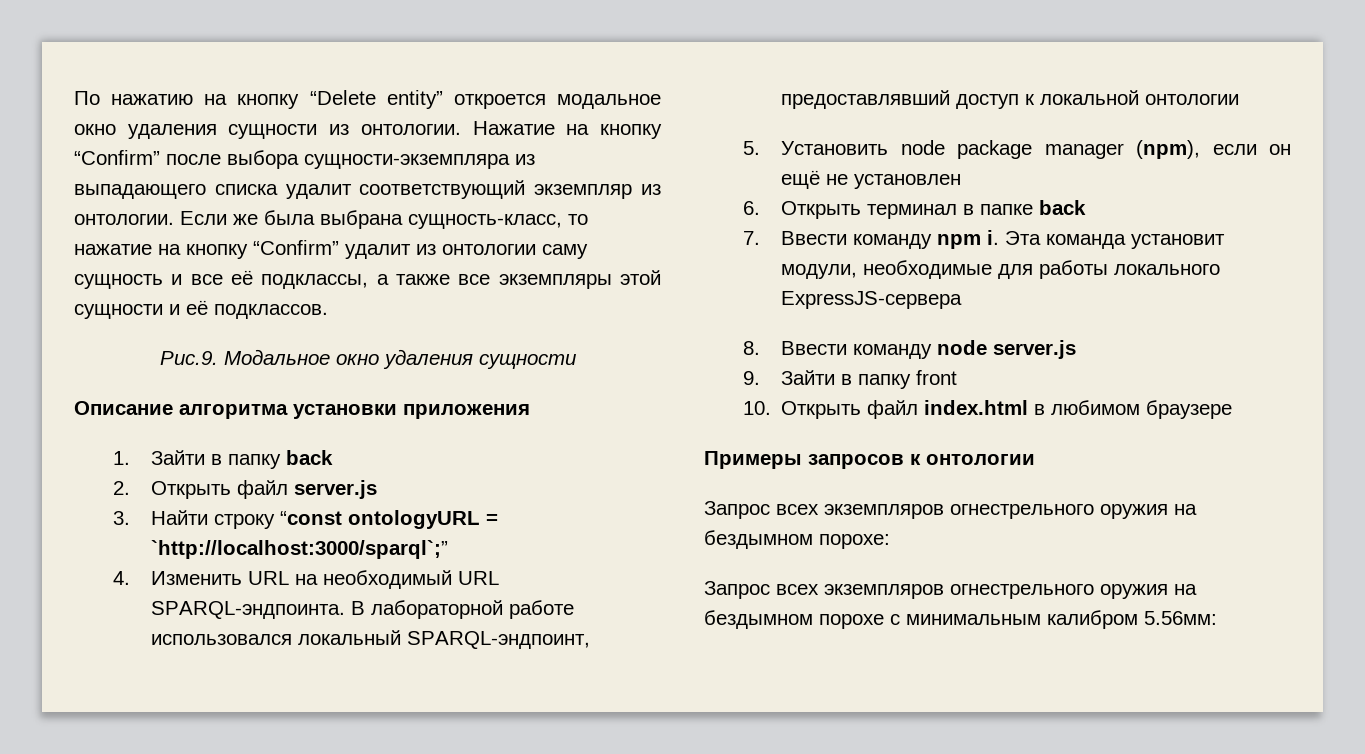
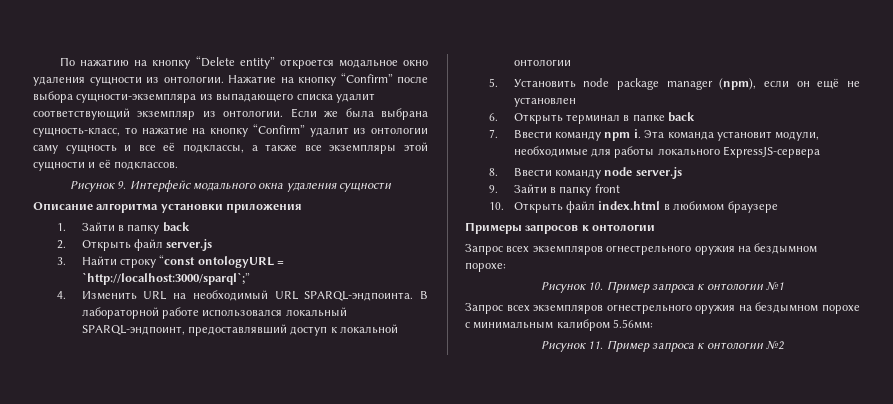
- Рис.9. Модальное окно удаления сущности
+ Рисунок 9. Интерфейс модального окна удаления сущности
+ Рисунок 10. Пример запроса к онтологии №1
+ Рисунок 11. Пример запроса к онтологии №2

